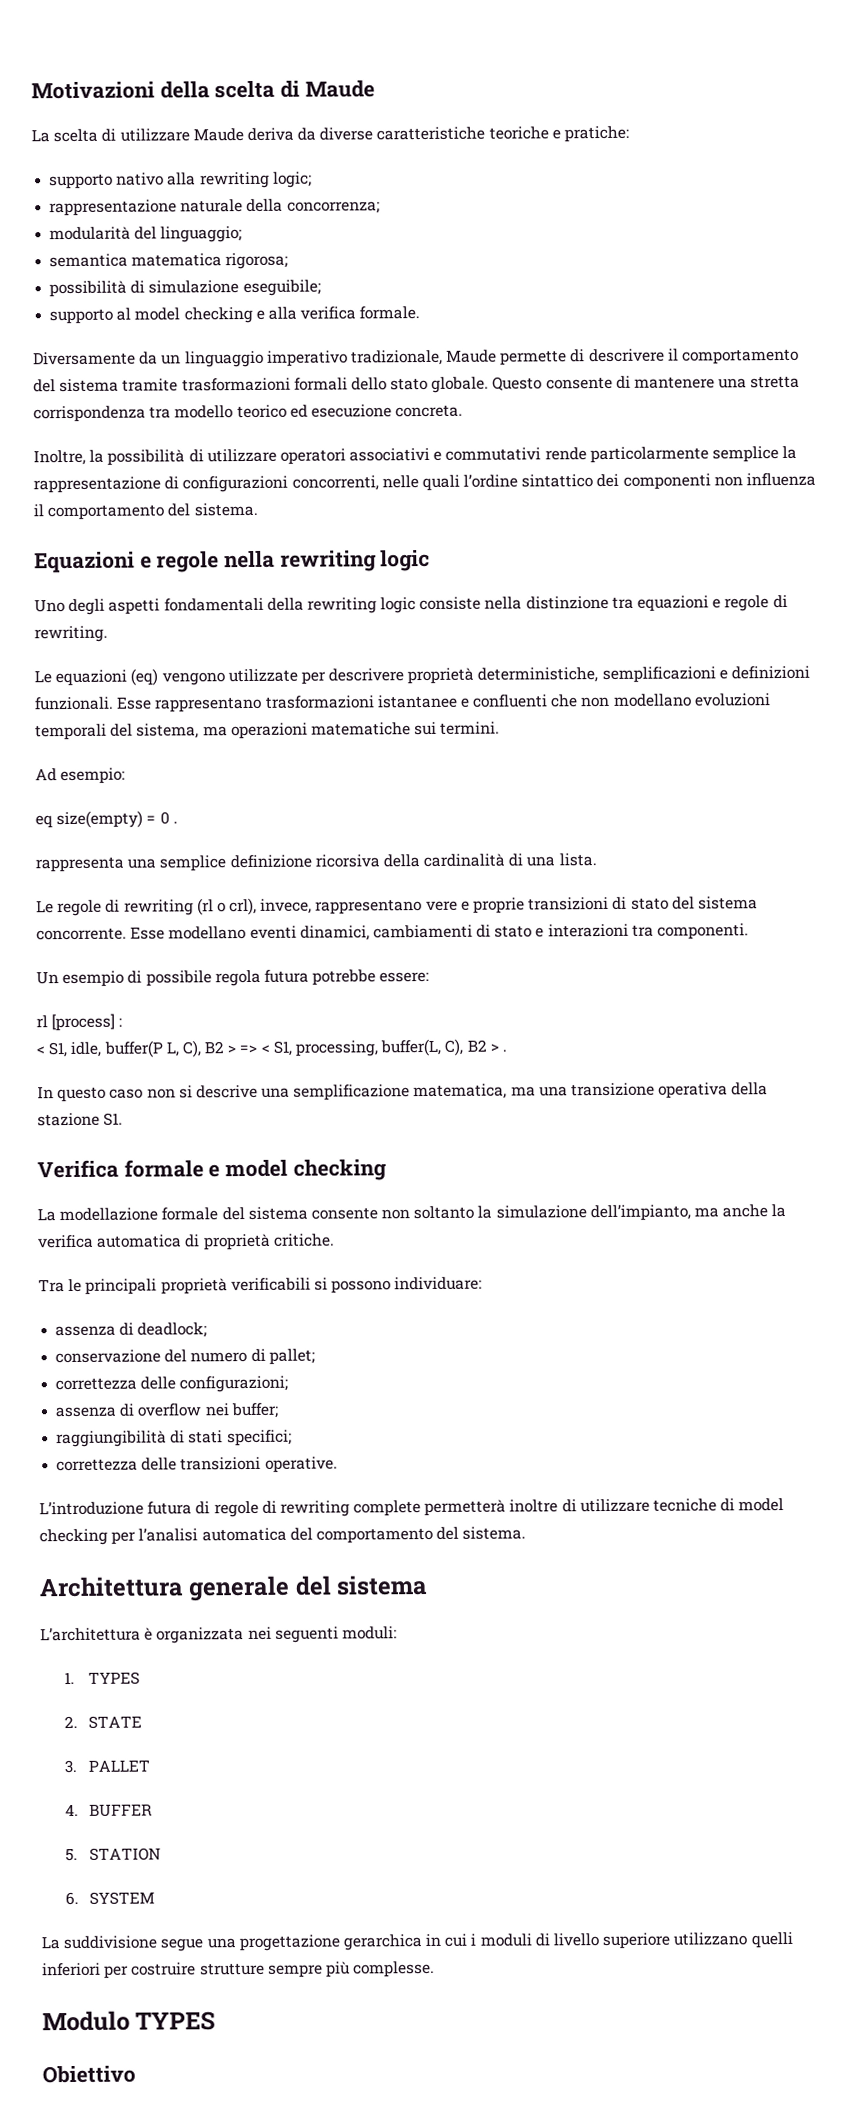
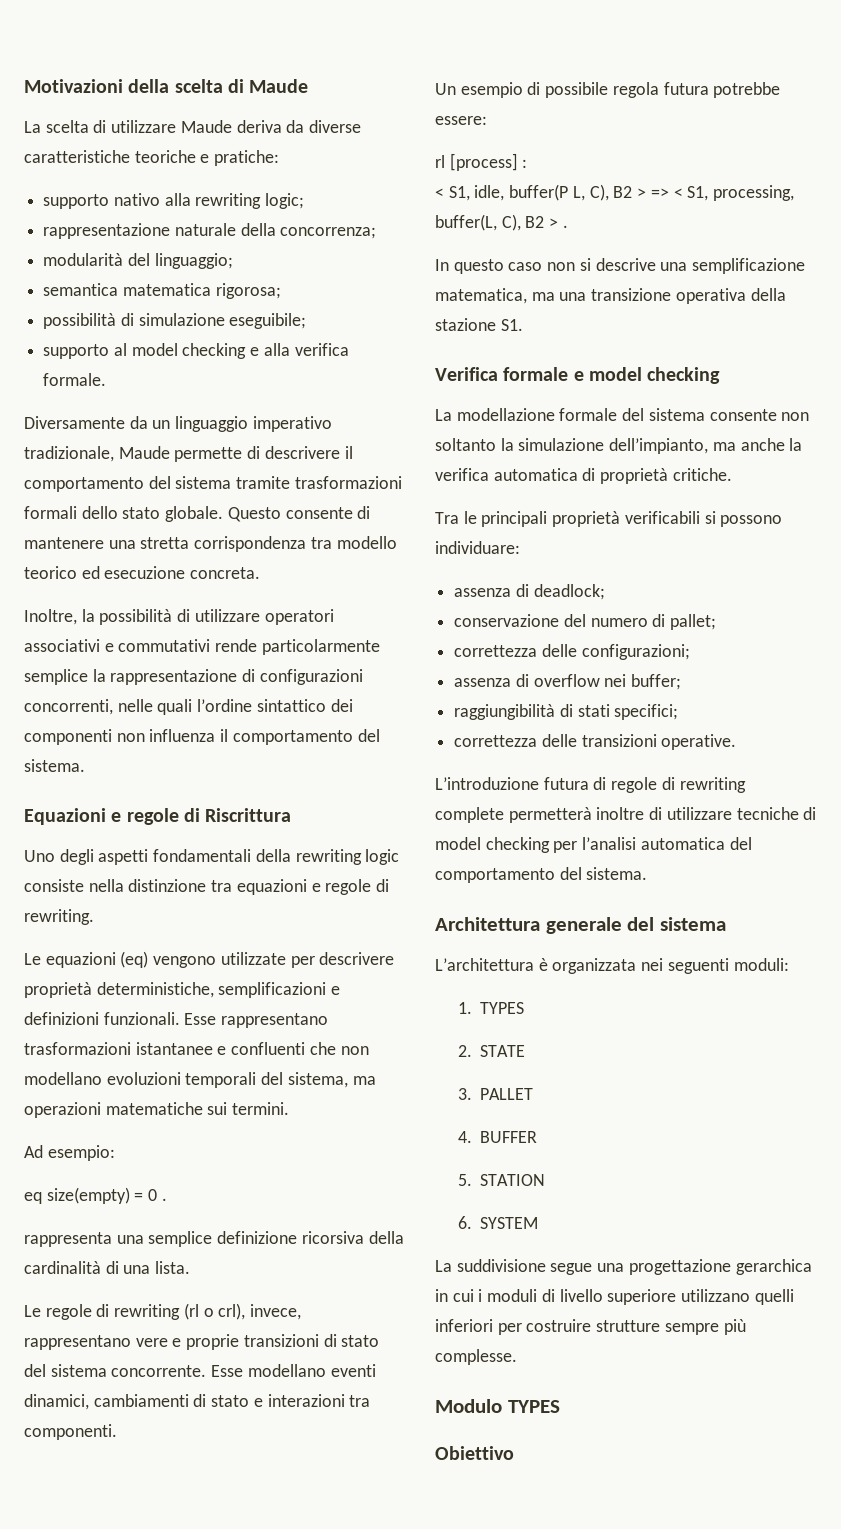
- Equazioni e regole nella rewriting logic
+ Equazioni e regole di Riscrittura

